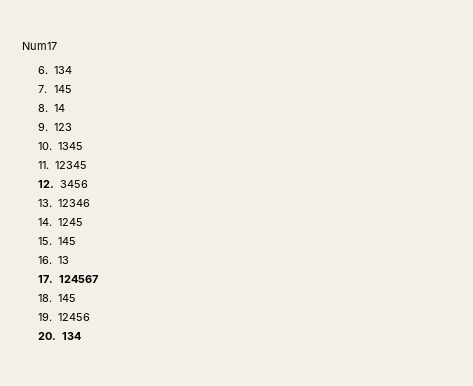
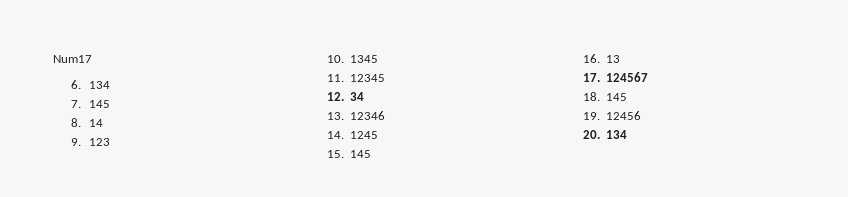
- 12. 3456
+ 12. 34

